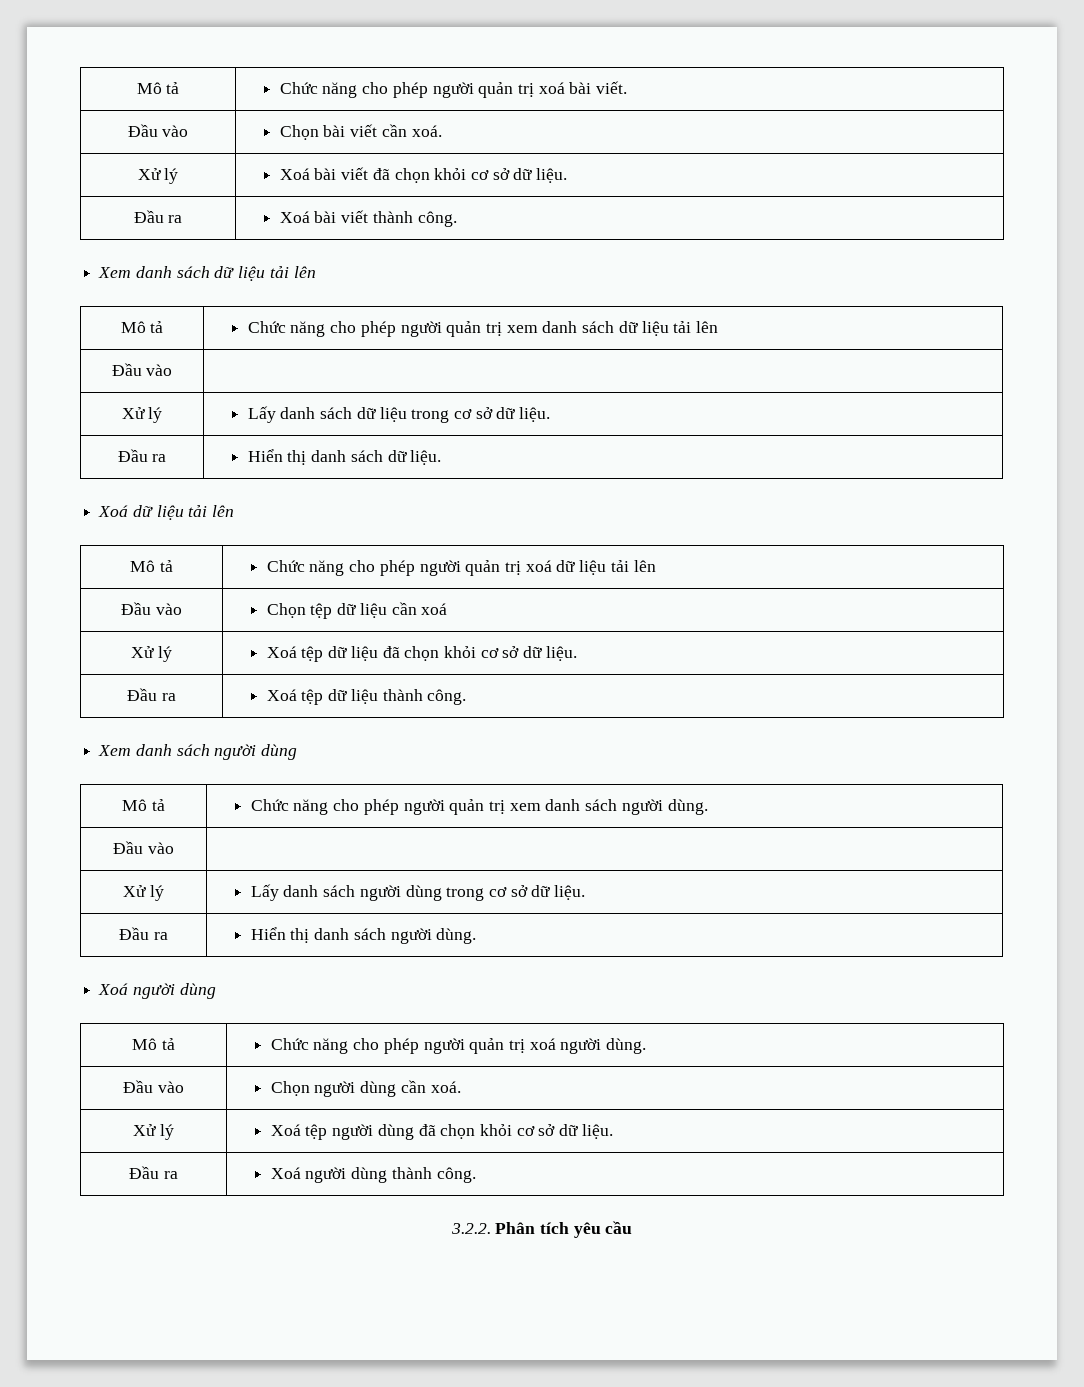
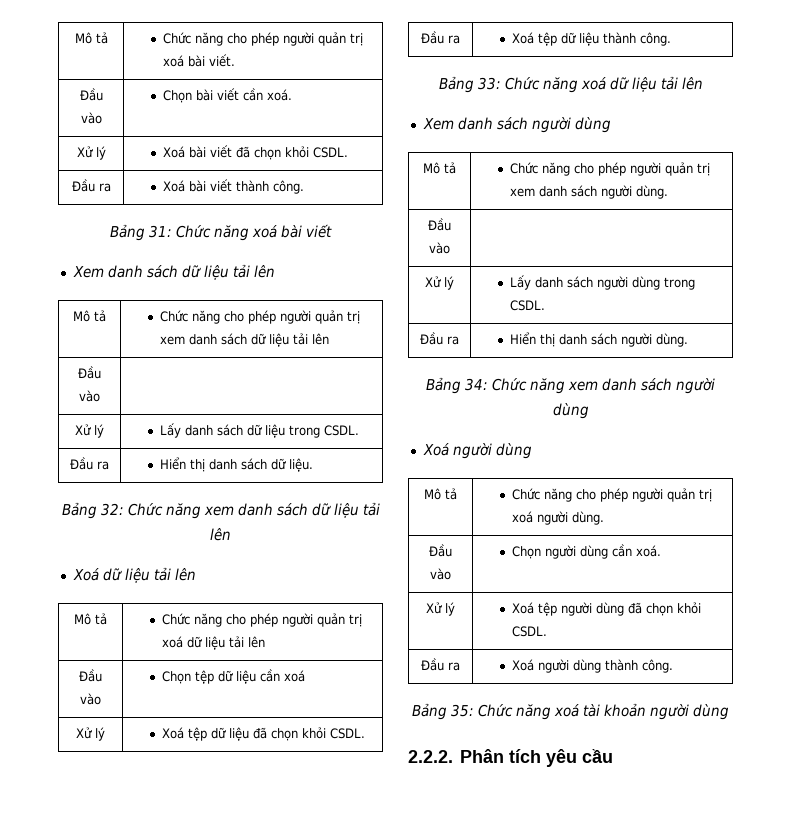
- Xử lý | Xoá bài viết đã chọn khỏi cơ sở dữ liệu.
+ Xử lý | Xoá bài viết đã chọn khỏi CSDL.
+ Bảng 31: Chức năng xoá bài viết
- Xử lý | Lấy danh sách dữ liệu trong cơ sở dữ liệu.
+ Xử lý | Lấy danh sách dữ liệu trong CSDL.
+ Bảng 32: Chức năng xem danh sách dữ liệu tải lên
- Xử lý | Xoá tệp dữ liệu đã chọn khỏi cơ sở dữ liệu.
+ Xử lý | Xoá tệp dữ liệu đã chọn khỏi CSDL.
+ Bảng 33: Chức năng xoá dữ liệu tải lên
- Xử lý | Lấy danh sách người dùng trong cơ sở dữ liệu.
+ Xử lý | Lấy danh sách người dùng trong CSDL.
+ Bảng 34: Chức năng xem danh sách người dùng
- Xử lý | Xoá tệp người dùng đã chọn khỏi cơ sở dữ liệu.
+ Xử lý | Xoá tệp người dùng đã chọn khỏi CSDL.
- 3.2.2. Phân tích yêu cầu
+ Bảng 35: Chức năng xoá tài khoản người dùng
+ 2.2.2. Phân tích yêu cầu

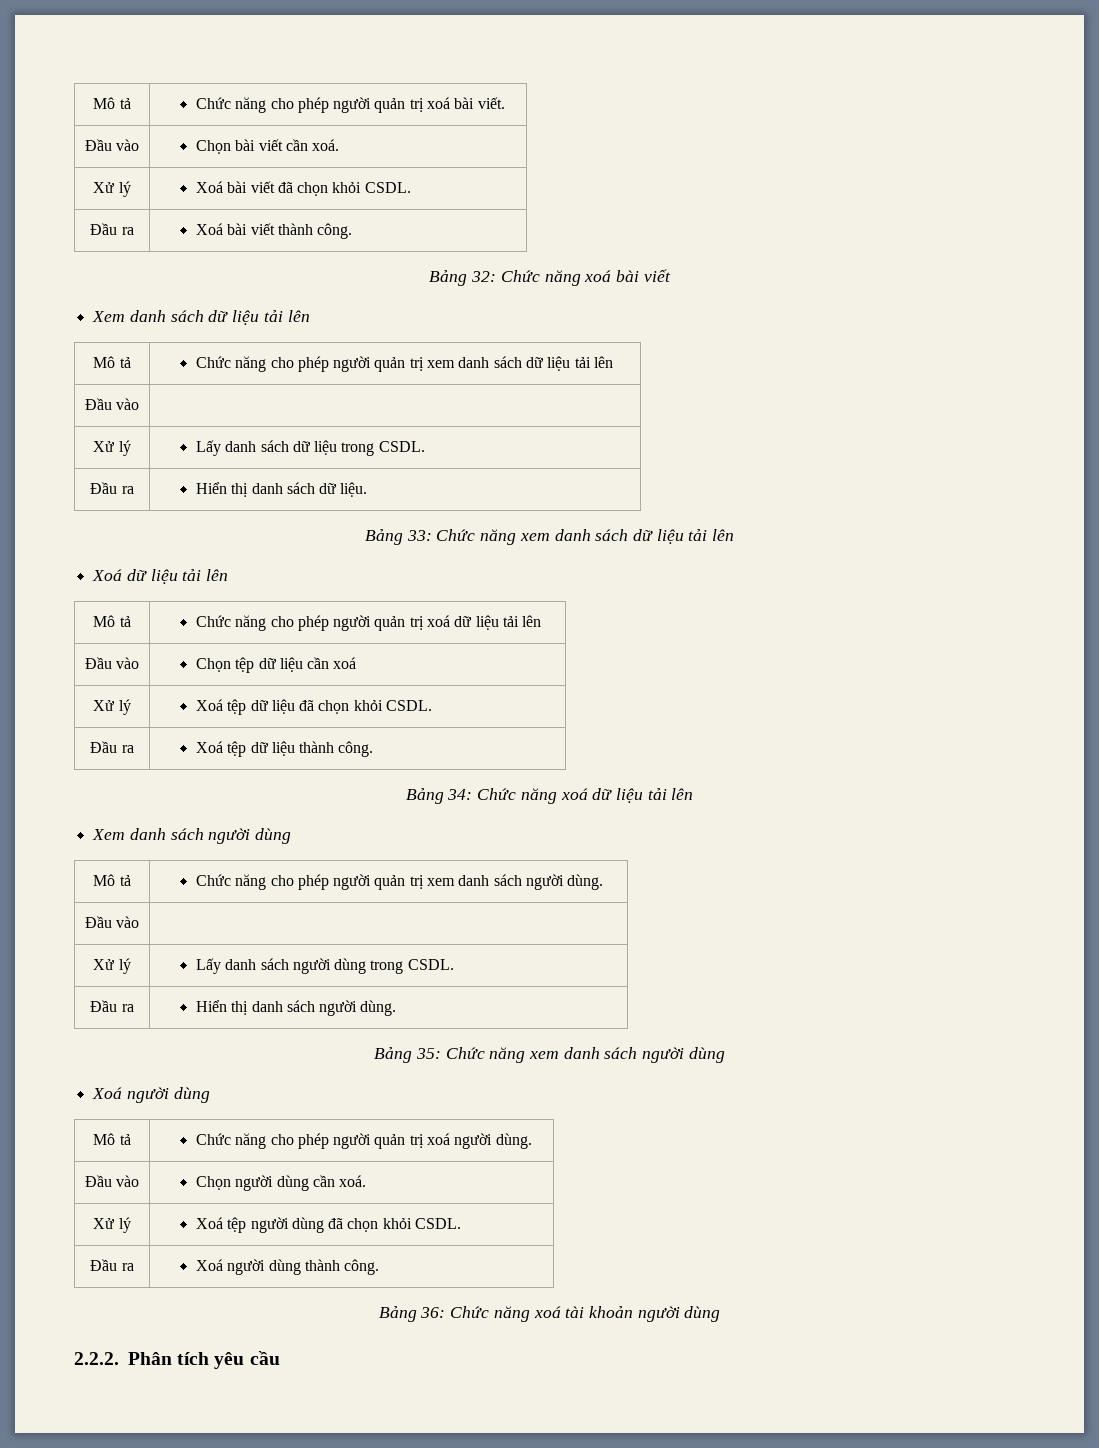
- Bảng 31: Chức năng xoá bài viết
+ Bảng 32: Chức năng xoá bài viết
- Bảng 32: Chức năng xem danh sách dữ liệu tải lên
+ Bảng 33: Chức năng xem danh sách dữ liệu tải lên
- Bảng 33: Chức năng xoá dữ liệu tải lên
+ Bảng 34: Chức năng xoá dữ liệu tải lên
- Bảng 34: Chức năng xem danh sách người dùng
+ Bảng 35: Chức năng xem danh sách người dùng
- Bảng 35: Chức năng xoá tài khoản người dùng
+ Bảng 36: Chức năng xoá tài khoản người dùng

